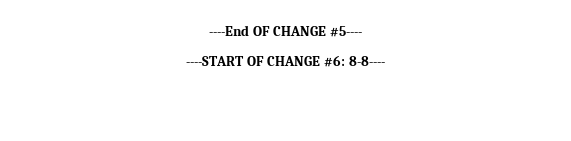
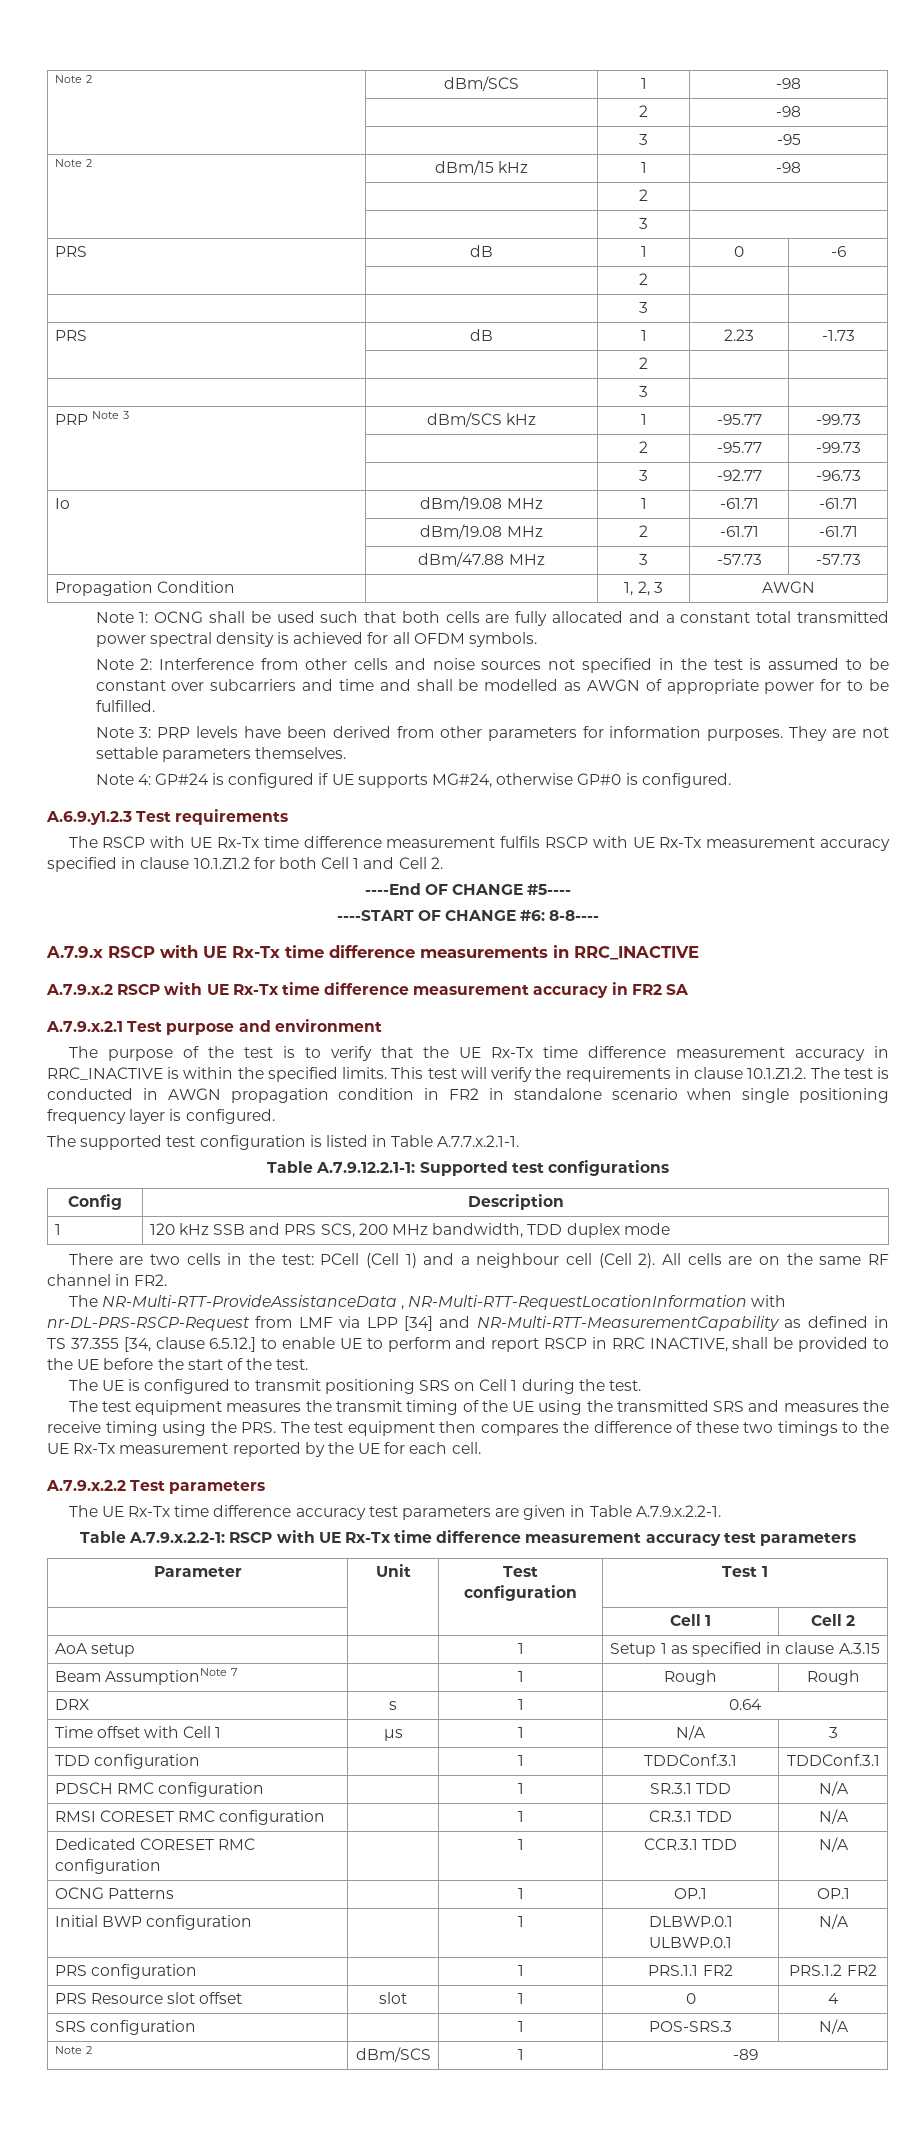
+ Note 2 | dBm/SCS | 1 | -98
+ | | 2 | -98
+ | | 3 | -95
+ Note 2 | dBm/15 kHz | 1 | -98
+ | | 2 |
+ | | 3 |
+ PRS | dB | 1 | 0 | -6
+ | | 2 | |
+ | | 3 | |
+ PRS | dB | 1 | 2.23 | -1.73
+ | | 2 | |
+ | | 3 | |
+ PRP Note 3 | dBm/SCS kHz | 1 | -95.77 | -99.73
+ | | 2 | -95.77 | -99.73
+ | | 3 | -92.77 | -96.73
+ Io | dBm/19.08 MHz | 1 | -61.71 | -61.71
+ | dBm/19.08 MHz | 2 | -61.71 | -61.71
+ | dBm/47.88 MHz | 3 | -57.73 | -57.73
+ Propagation Condition | | 1, 2, 3 | AWGN
+ Note 1: OCNG shall be used such that both cells are fully allocated and a constant total transmitted power spectral density is achieved for all OFDM symbols.
+ Note 2: Interference from other cells and noise sources not specified in the test is assumed to be constant over subcarriers and time and shall be modelled as AWGN of appropriate power for to be fulfilled.
+ Note 3: PRP levels have been derived from other parameters for information purposes. They are not settable parameters themselves.
+ Note 4: GP#24 is configured if UE supports MG#24, otherwise GP#0 is configured.
+ A.6.9.y1.2.3 Test requirements
+ The RSCP with UE Rx-Tx time difference measurement fulfils RSCP with UE Rx-Tx measurement accuracy specified in clause 10.1.Z1.2 for both Cell 1 and Cell 2.
+ A.7.9.x RSCP with UE Rx-Tx time difference measurements in RRC_INACTIVE
+ A.7.9.x.2 RSCP with UE Rx-Tx time difference measurement accuracy in FR2 SA
+ A.7.9.x.2.1 Test purpose and environment
+ The purpose of the test is to verify that the UE Rx-Tx time difference measurement accuracy in RRC_INACTIVE is within the specified limits. This test will verify the requirements in clause 10.1.Z1.2. The test is conducted in AWGN propagation condition in FR2 in standalone scenario when single positioning frequency layer is configured.
+ The supported test configuration is listed in Table A.7.7.x.2.1-1.
+ Table A.7.9.12.2.1-1: Supported test configurations
+ Config | Description
+ 1 | 120 kHz SSB and PRS SCS, 200 MHz bandwidth, TDD duplex mode
+ There are two cells in the test: PCell (Cell 1) and a neighbour cell (Cell 2). All cells are on the same RF channel in FR2.
+ The NR-Multi-RTT-ProvideAssistanceData , NR-Multi-RTT-RequestLocationInformation with nr-DL-PRS-RSCP-Request from LMF via LPP [34] and NR-Multi-RTT-MeasurementCapability as defined in TS 37.355 [34, clause 6.5.12.] to enable UE to perform and report RSCP in RRC INACTIVE, shall be provided to the UE before the start of the test.
+ The UE is configured to transmit positioning SRS on Cell 1 during the test.
+ The test equipment measures the transmit timing of the UE using the transmitted SRS and measures the receive timing using the PRS. The test equipment then compares the difference of these two timings to the UE Rx-Tx measurement reported by the UE for each cell.
+ A.7.9.x.2.2 Test parameters
+ The UE Rx-Tx time difference accuracy test parameters are given in Table A.7.9.x.2.2-1.
+ Table A.7.9.x.2.2-1: RSCP with UE Rx-Tx time difference measurement accuracy test parameters
+ Parameter | Unit | Test configuration | Test 1
+ | | | Cell 1 | Cell 2
+ AoA setup | | 1 | Setup 1 as specified in clause A.3.15
+ Beam AssumptionNote 7 | | 1 | Rough | Rough
+ DRX | s | 1 | 0.64
+ Time offset with Cell 1 | μs | 1 | N/A | 3
+ TDD configuration | | 1 | TDDConf.3.1 | TDDConf.3.1
+ PDSCH RMC configuration | | 1 | SR.3.1 TDD | N/A
+ RMSI CORESET RMC configuration | | 1 | CR.3.1 TDD | N/A
+ Dedicated CORESET RMC configuration | | 1 | CCR.3.1 TDD | N/A
+ OCNG Patterns | | 1 | OP.1 | OP.1
+ Initial BWP configuration | | 1 | DLBWP.0.1 ULBWP.0.1 | N/A
+ PRS configuration | | 1 | PRS.1.1 FR2 | PRS.1.2 FR2
+ PRS Resource slot offset | slot | 1 | 0 | 4
+ SRS configuration | | 1 | POS-SRS.3 | N/A
+ Note 2 | dBm/SCS | 1 | -89

